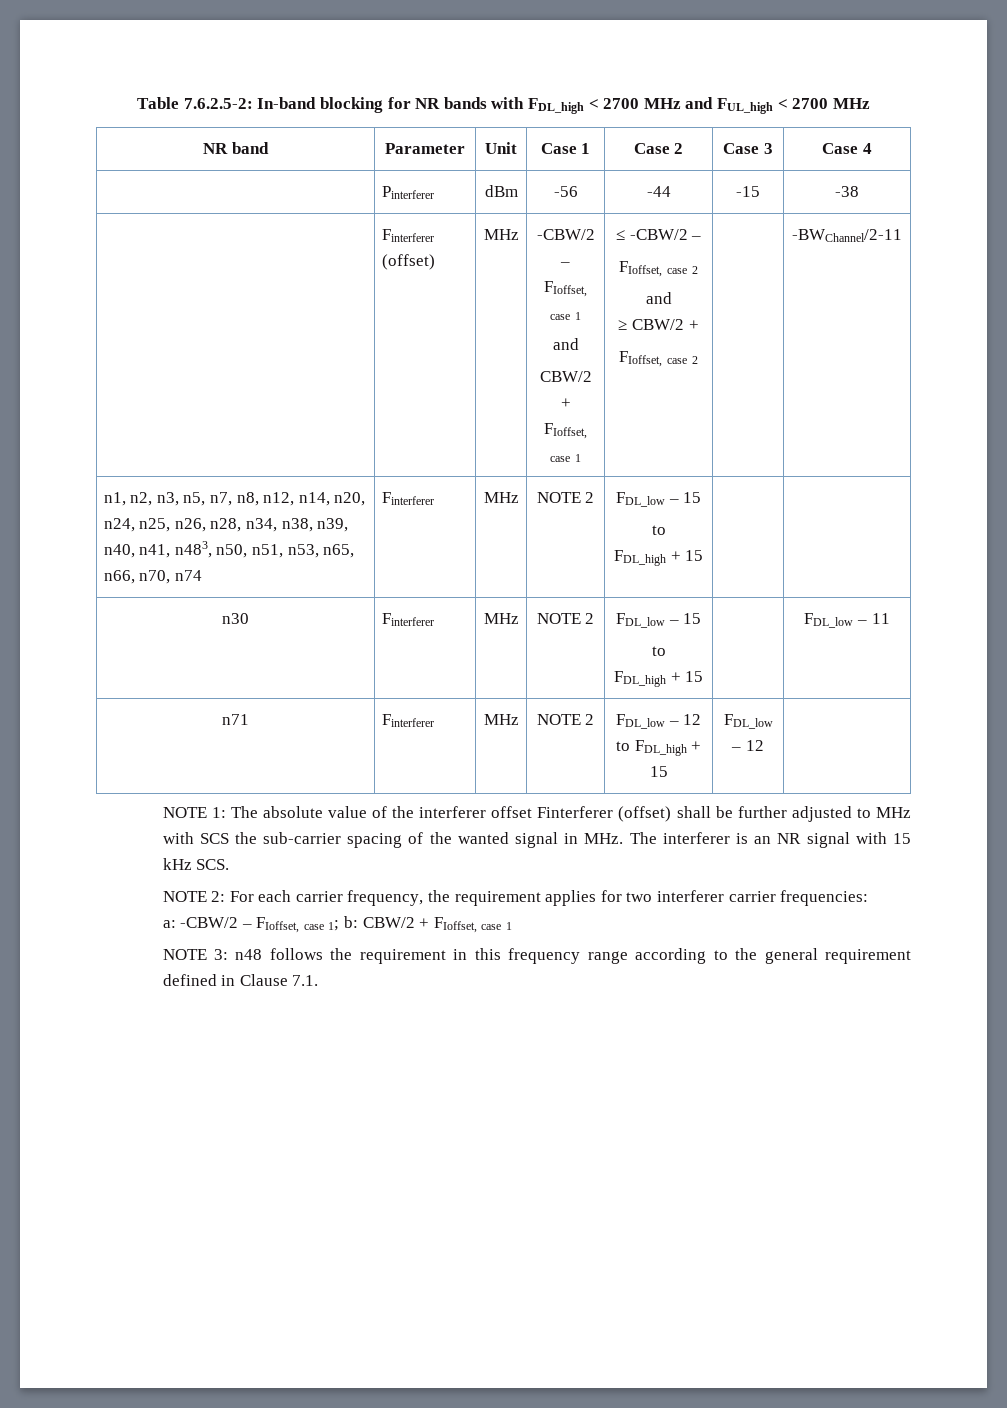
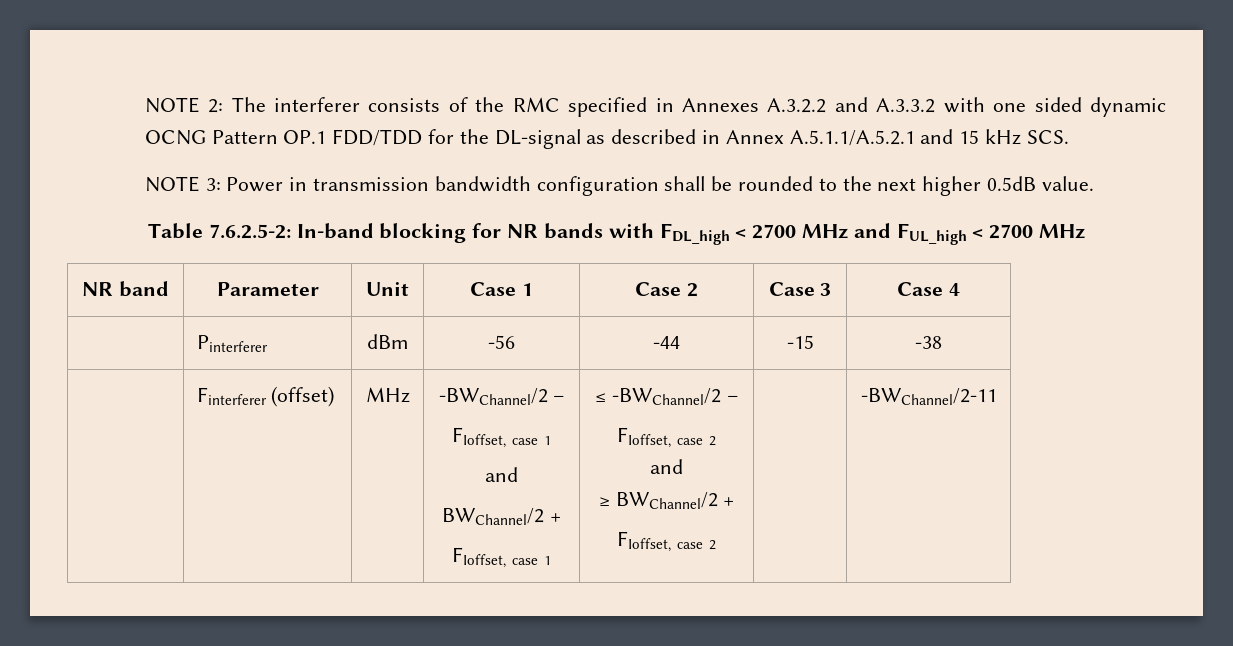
+ NOTE 2: The interferer consists of the RMC specified in Annexes A.3.2.2 and A.3.3.2 with one sided dynamic OCNG Pattern OP.1 FDD/TDD for the DL-signal as described in Annex A.5.1.1/A.5.2.1 and 15 kHz SCS.
+ NOTE 3: Power in transmission bandwidth configuration shall be rounded to the next higher 0.5dB value.
- | Finterferer (offset) | MHz | -CBW/2 –
+ | Finterferer (offset) | MHz | -BWChannel/2 –
  FIoffset, case 1
  and
- CBW/2 +
- FIoffset, case 1 | ≤ -CBW/2 –
+ BWChannel/2 +
+ FIoffset, case 1 | ≤ -BWChannel/2 –
  FIoffset, case 2
  and
- ≥ CBW/2 +
+ ≥ BWChannel/2 +
- n1, n2, n3, n5, n7, n8, n12, n14, n20, n24, n25, n26, n28, n34, n38, n39, n40, n41, n483, n50, n51, n53, n65, n66, n70, n74 | Finterferer | MHz | NOTE 2 | FDL_low – 15
- to
- FDL_high + 15 | |
- n30 | Finterferer | MHz | NOTE 2 | FDL_low – 15
- to
- FDL_high + 15 | | FDL_low – 11
- n71 | Finterferer | MHz | NOTE 2 | FDL_low – 12 to FDL_high + 15 | FDL_low – 12 |
- NOTE 1: The absolute value of the interferer offset Finterferer (offset) shall be further adjusted to MHz with SCS the sub-carrier spacing of the wanted signal in MHz. The interferer is an NR signal with 15 kHz SCS.
- NOTE 2: For each carrier frequency, the requirement applies for two interferer carrier frequencies:
- a: -CBW/2 – FIoffset, case 1; b: CBW/2 + FIoffset, case 1
- NOTE 3: n48 follows the requirement in this frequency range according to the general requirement defined in Clause 7.1.

